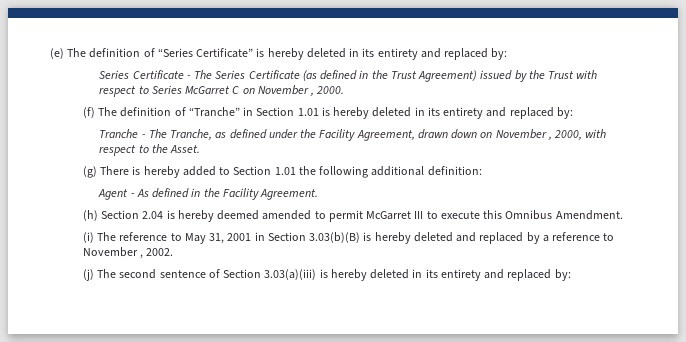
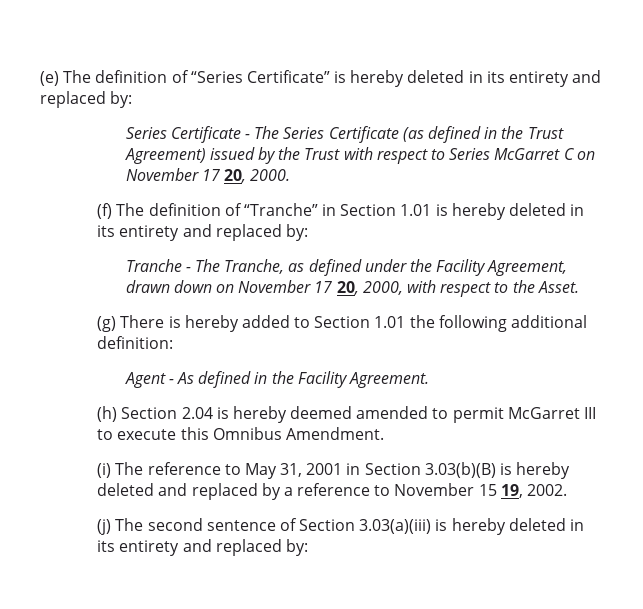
- Series Certificate - The Series Certificate (as defined in the Trust Agreement) issued by the Trust with respect to Series McGarret C on November , 2000.
+ Series Certificate - The Series Certificate (as defined in the Trust Agreement) issued by the Trust with respect to Series McGarret C on November 17 20, 2000.
- Tranche - The Tranche, as defined under the Facility Agreement, drawn down on November , 2000, with respect to the Asset.
+ Tranche - The Tranche, as defined under the Facility Agreement, drawn down on November 17 20, 2000, with respect to the Asset.
- (i) The reference to May 31, 2001 in Section 3.03(b)(B) is hereby deleted and replaced by a reference to November , 2002.
+ (i) The reference to May 31, 2001 in Section 3.03(b)(B) is hereby deleted and replaced by a reference to November 15 19, 2002.

